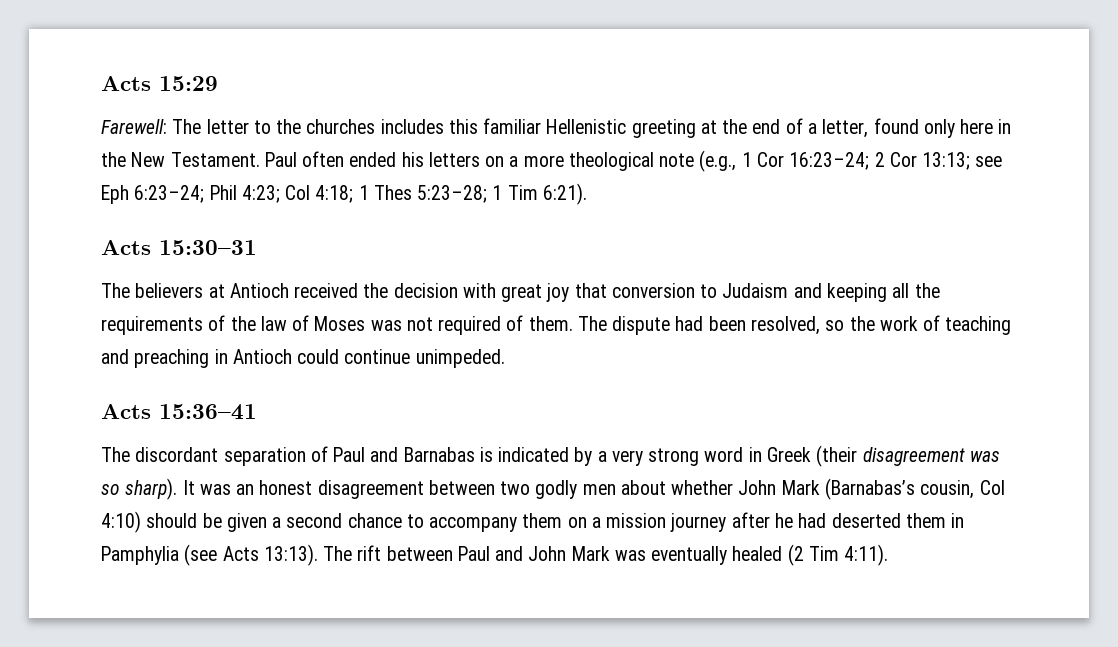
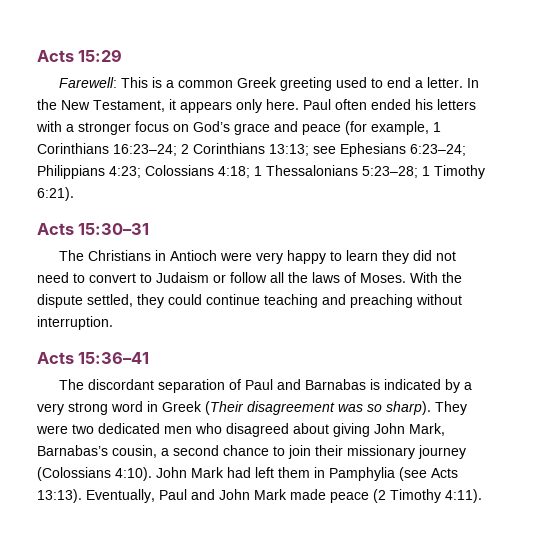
- Farewell: The letter to the churches includes this familiar Hellenistic greeting at the end of a letter, found only here in the New Testament.
+ Farewell: This is a common Greek greeting used to end a letter. In the New Testament, it appears only here.
- Paul often ended his letters on a more theological note (e.g., 1 Cor 16:23–24; 2 Cor 13:13; see Eph 6:23–24; Phil 4:23; Col 4:18; 1 Thes 5:23–28; 1 Tim 6:21).
+ Paul often ended his letters with a stronger focus on God’s grace and peace (for example, 1 Corinthians 16:23–24; 2 Corinthians 13:13; see Ephesians 6:23–24; Philippians 4:23; Colossians 4:18; 1 Thessalonians 5:23–28; 1 Timothy 6:21).
- The believers at Antioch received the decision with great joy that conversion to Judaism and keeping all the requirements of the law of Moses was not required of them. The dispute had been resolved, so the work of teaching and preaching in Antioch could continue unimpeded.
+ The Christians in Antioch were very happy to learn they did not need to convert to Judaism or follow all the laws of Moses. With the dispute settled, they could continue teaching and preaching without interruption.
- The discordant separation of Paul and Barnabas is indicated by a very strong word in Greek (their disagreement was so sharp).
+ The discordant separation of Paul and Barnabas is indicated by a very strong word in Greek (Their disagreement was so sharp).
- It was an honest disagreement between two godly men about whether John Mark (Barnabas’s cousin, Col 4:10) should be given a second chance to accompany them on a mission journey after he had deserted them in Pamphylia (see Acts 13:13).
+ They were two dedicated men who disagreed about giving John Mark, Barnabas’s cousin, a second chance to join their missionary journey (Colossians 4:10). John Mark had left them in Pamphylia (see Acts 13:13).
- The rift between Paul and John Mark was eventually healed (2 Tim 4:11).
+ Eventually, Paul and John Mark made peace (2 Timothy 4:11).

